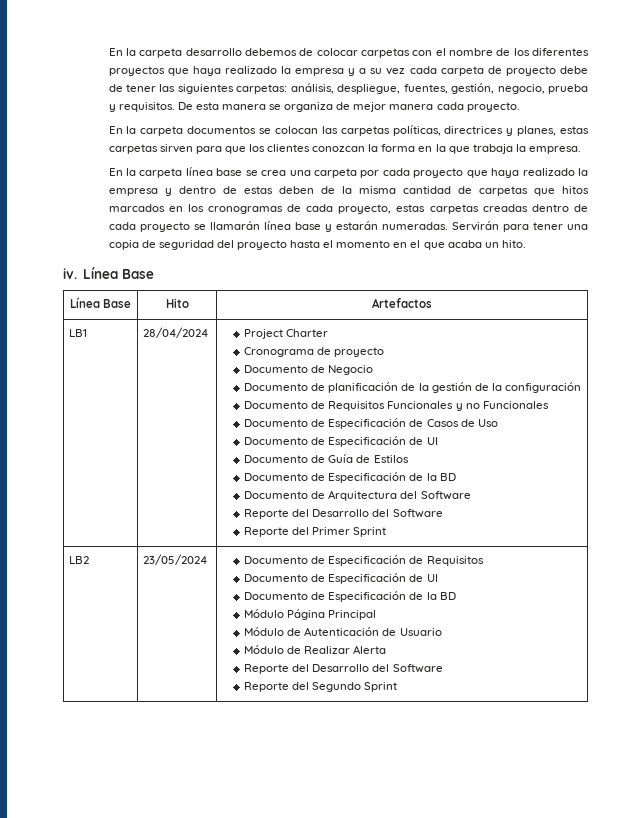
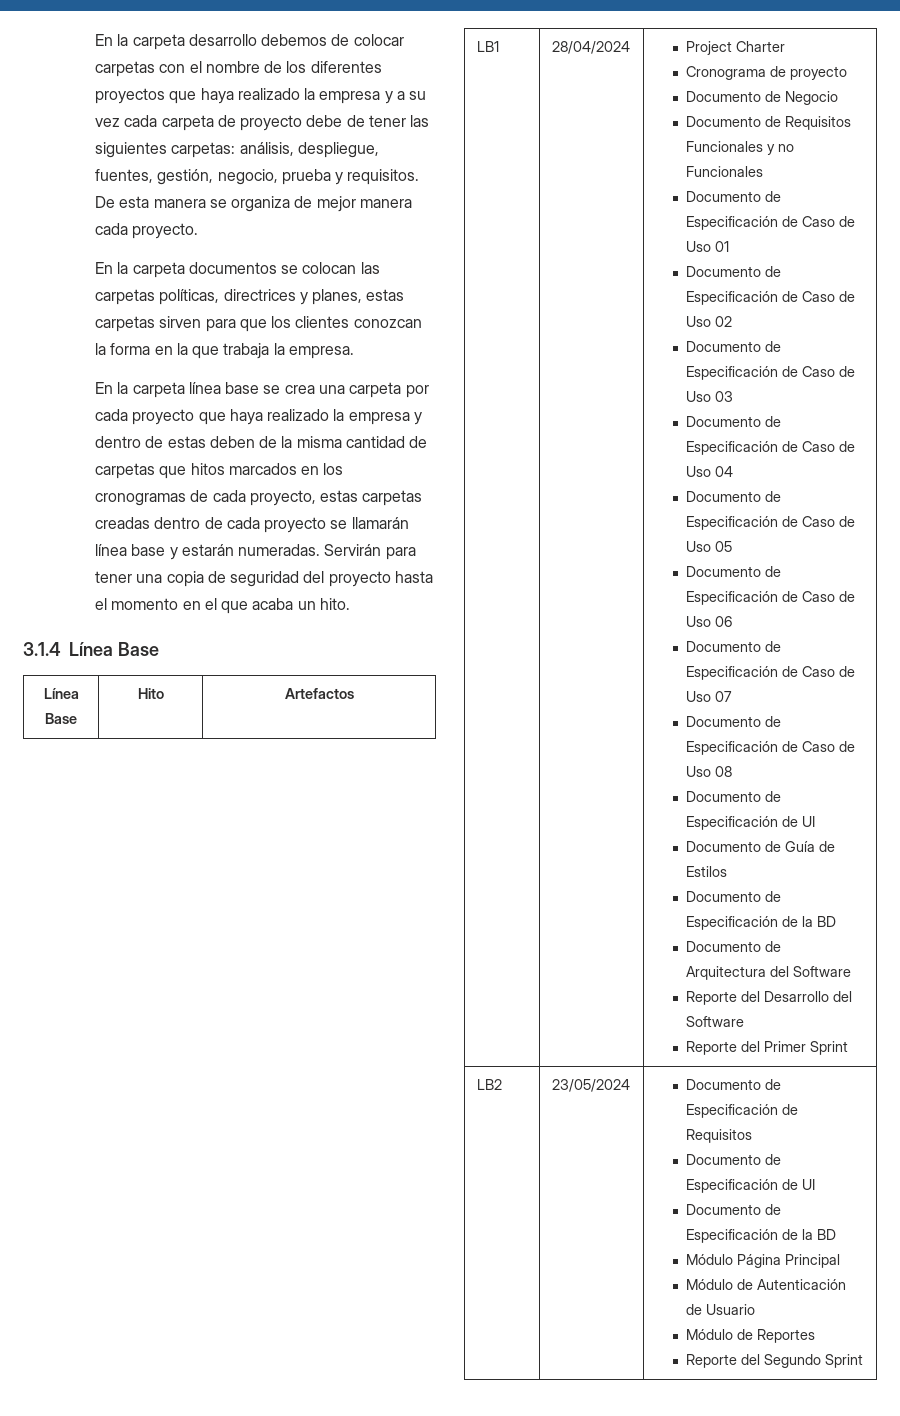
- iv. Línea Base
+ 3.1.4 Línea Base
- Documento de planificación de la gestión de la configuración
- Documento de Especificación de Casos de Uso
+ Documento de Especificación de Caso de Uso 01
+ Documento de Especificación de Caso de Uso 02
+ Documento de Especificación de Caso de Uso 03
+ Documento de Especificación de Caso de Uso 04
+ Documento de Especificación de Caso de Uso 05
+ Documento de Especificación de Caso de Uso 06
+ Documento de Especificación de Caso de Uso 07
+ Documento de Especificación de Caso de Uso 08
  LB2 | 23/05/2024 | Documento de Especificación de Requisitos
  Documento de Especificación de UI
  Documento de Especificación de la BD
  Módulo Página Principal
  Módulo de Autenticación de Usuario
- Módulo de Realizar Alerta
- Reporte del Desarrollo del Software
+ Módulo de Reportes

